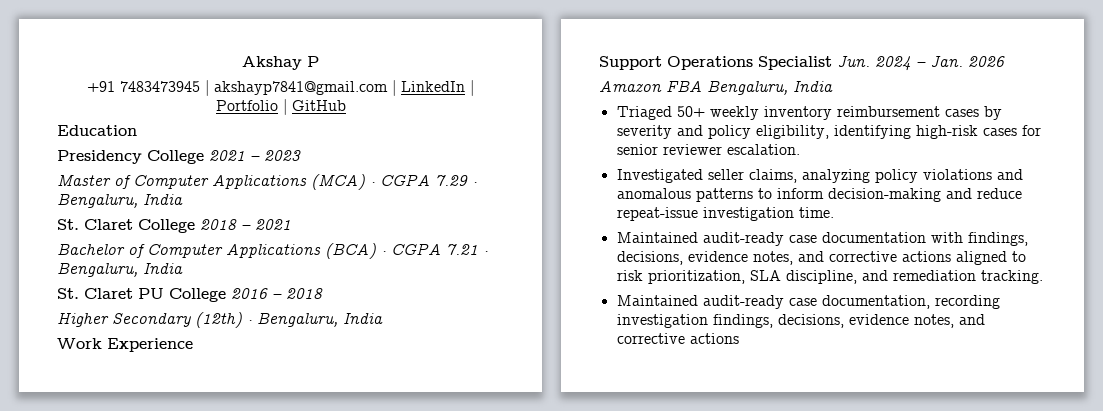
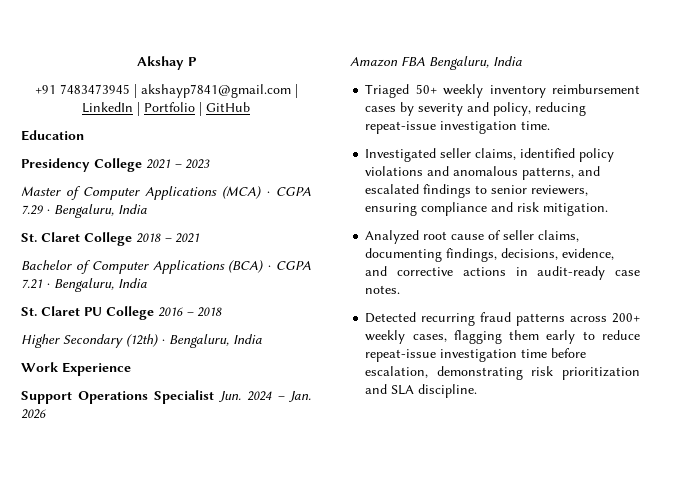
- Triaged 50+ weekly inventory reimbursement cases by severity and policy eligibility, identifying high-risk cases for senior reviewer escalation.
+ Triaged 50+ weekly inventory reimbursement cases by severity and policy, reducing repeat-issue investigation time.
- Investigated seller claims, analyzing policy violations and anomalous patterns to inform decision-making and reduce repeat-issue investigation time.
- Maintained audit-ready case documentation with findings, decisions, evidence notes, and corrective actions aligned to risk prioritization, SLA discipline, and remediation tracking.
- Maintained audit-ready case documentation, recording investigation findings, decisions, evidence notes, and corrective actions
+ Investigated seller claims, identified policy violations and anomalous patterns, and escalated findings to senior reviewers, ensuring compliance and risk mitigation.
+ Analyzed root cause of seller claims, documenting findings, decisions, evidence, and corrective actions in audit-ready case notes.
+ Detected recurring fraud patterns across 200+ weekly cases, flagging them early to reduce repeat-issue investigation time before escalation, demonstrating risk prioritization and SLA discipline.

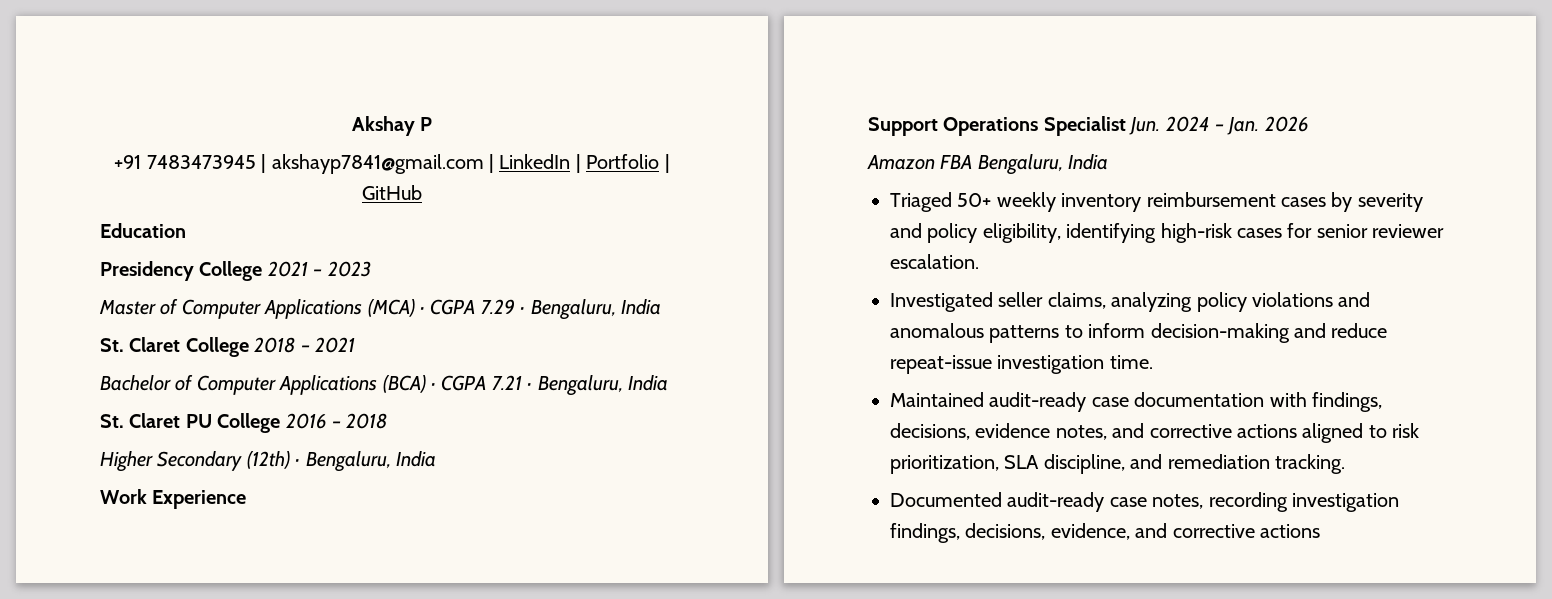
- Triaged 50+ weekly inventory reimbursement cases by severity and policy, reducing repeat-issue investigation time.
- Investigated seller claims, identified policy violations and anomalous patterns, and escalated findings to senior reviewers, ensuring compliance and risk mitigation.
- Analyzed root cause of seller claims, documenting findings, decisions, evidence, and corrective actions in audit-ready case notes.
- Detected recurring fraud patterns across 200+ weekly cases, flagging them early to reduce repeat-issue investigation time before escalation, demonstrating risk prioritization and SLA discipline.
+ Triaged 50+ weekly inventory reimbursement cases by severity and policy eligibility, identifying high-risk cases for senior reviewer escalation.
+ Investigated seller claims, analyzing policy violations and anomalous patterns to inform decision-making and reduce repeat-issue investigation time.
+ Maintained audit-ready case documentation with findings, decisions, evidence notes, and corrective actions aligned to risk prioritization, SLA discipline, and remediation tracking.
+ Documented audit-ready case notes, recording investigation findings, decisions, evidence, and corrective actions

